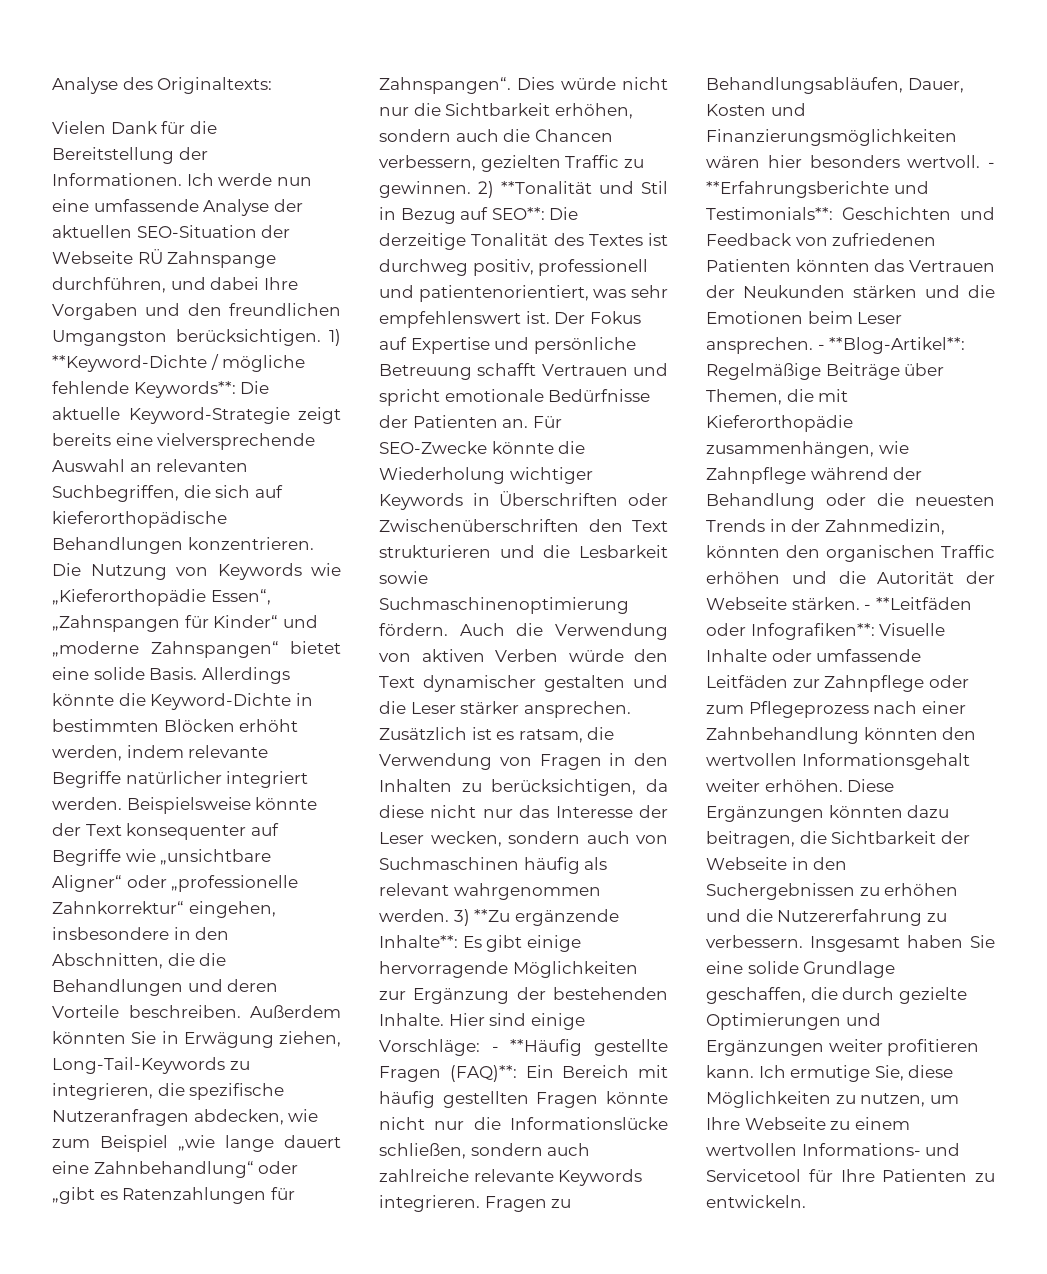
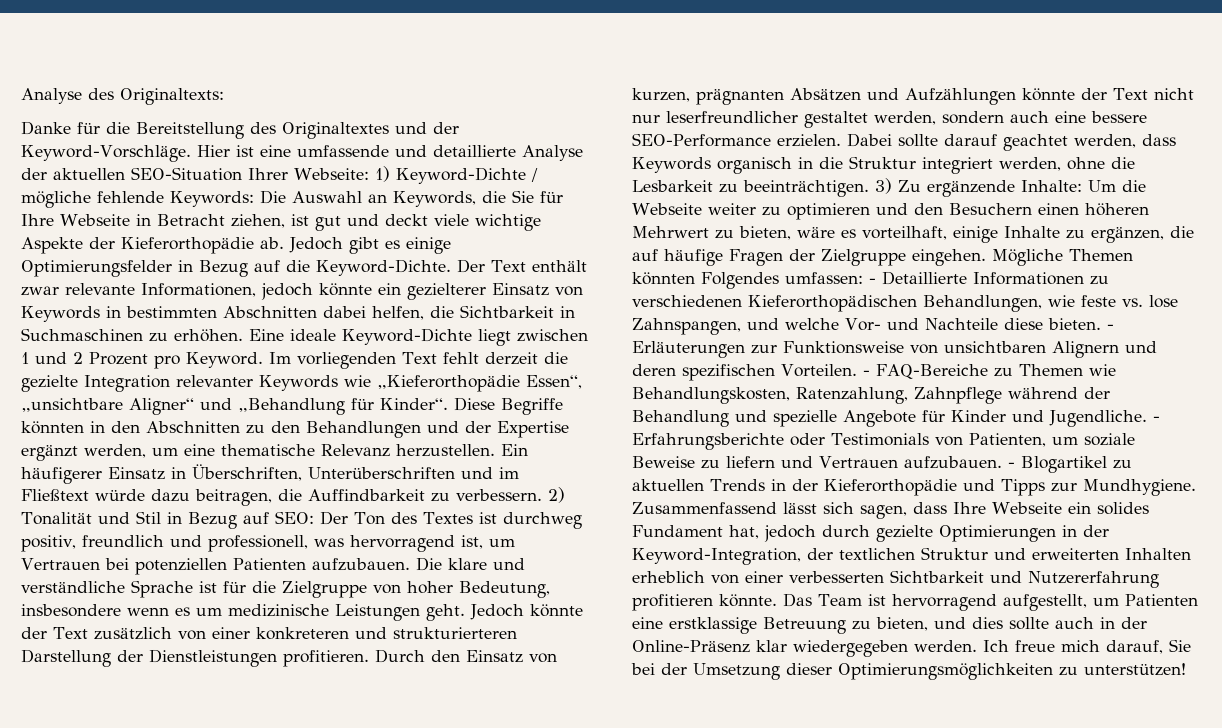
- Vielen Dank für die Bereitstellung der Informationen. Ich werde nun eine umfassende Analyse der aktuellen SEO-Situation der Webseite RÜ Zahnspange durchführen, und dabei Ihre Vorgaben und den freundlichen Umgangston berücksichtigen. 1) **Keyword-Dichte / mögliche fehlende Keywords**: Die aktuelle Keyword-Strategie zeigt bereits eine vielversprechende Auswahl an relevanten Suchbegriffen, die sich auf kieferorthopädische Behandlungen konzentrieren. Die Nutzung von Keywords wie „Kieferorthopädie Essen“, „Zahnspangen für Kinder“ und „moderne Zahnspangen“ bietet eine solide Basis. Allerdings könnte die Keyword-Dichte in bestimmten Blöcken erhöht werden, indem relevante Begriffe natürlicher integriert werden. Beispielsweise könnte der Text konsequenter auf Begriffe wie „unsichtbare Aligner“ oder „professionelle Zahnkorrektur“ eingehen, insbesondere in den Abschnitten, die die Behandlungen und deren Vorteile beschreiben. Außerdem könnten Sie in Erwägung ziehen, Long-Tail-Keywords zu integrieren, die spezifische Nutzeranfragen abdecken, wie zum Beispiel „wie lange dauert eine Zahnbehandlung“ oder „gibt es Ratenzahlungen für Zahnspangen“. Dies würde nicht nur die Sichtbarkeit erhöhen, sondern auch die Chancen verbessern, gezielten Traffic zu gewinnen. 2) **Tonalität und Stil in Bezug auf SEO**: Die derzeitige Tonalität des Textes ist durchweg positiv, professionell und patientenorientiert, was sehr empfehlenswert ist. Der Fokus auf Expertise und persönliche Betreuung schafft Vertrauen und spricht emotionale Bedürfnisse der Patienten an. Für SEO-Zwecke könnte die Wiederholung wichtiger Keywords in Überschriften oder Zwischenüberschriften den Text strukturieren und die Lesbarkeit sowie Suchmaschinenoptimierung fördern. Auch die Verwendung von aktiven Verben würde den Text dynamischer gestalten und die Leser stärker ansprechen. Zusätzlich ist es ratsam, die Verwendung von Fragen in den Inhalten zu berücksichtigen, da diese nicht nur das Interesse der Leser wecken, sondern auch von Suchmaschinen häufig als relevant wahrgenommen werden. 3) **Zu ergänzende Inhalte**: Es gibt einige hervorragende Möglichkeiten zur Ergänzung der bestehenden Inhalte. Hier sind einige Vorschläge: - **Häufig gestellte Fragen (FAQ)**: Ein Bereich mit häufig gestellten Fragen könnte nicht nur die Informationslücke schließen, sondern auch zahlreiche relevante Keywords integrieren. Fragen zu Behandlungsabläufen, Dauer, Kosten und Finanzierungsmöglichkeiten wären hier besonders wertvoll. - **Erfahrungsberichte und Testimonials**: Geschichten und Feedback von zufriedenen Patienten könnten das Vertrauen der Neukunden stärken und die Emotionen beim Leser ansprechen. - **Blog-Artikel**: Regelmäßige Beiträge über Themen, die mit Kieferorthopädie zusammenhängen, wie Zahnpflege während der Behandlung oder die neuesten Trends in der Zahnmedizin, könnten den organischen Traffic erhöhen und die Autorität der Webseite stärken. - **Leitfäden oder Infografiken**: Visuelle Inhalte oder umfassende Leitfäden zur Zahnpflege oder zum Pflegeprozess nach einer Zahnbehandlung könnten den wertvollen Informationsgehalt weiter erhöhen. Diese Ergänzungen könnten dazu beitragen, die Sichtbarkeit der Webseite in den Suchergebnissen zu erhöhen und die Nutzererfahrung zu verbessern. Insgesamt haben Sie eine solide Grundlage geschaffen, die durch gezielte Optimierungen und Ergänzungen weiter profitieren kann. Ich ermutige Sie, diese Möglichkeiten zu nutzen, um Ihre Webseite zu einem wertvollen Informations- und Servicetool für Ihre Patienten zu entwickeln.
+ Danke für die Bereitstellung des Originaltextes und der Keyword-Vorschläge. Hier ist eine umfassende und detaillierte Analyse der aktuellen SEO-Situation Ihrer Webseite: 1) Keyword-Dichte / mögliche fehlende Keywords: Die Auswahl an Keywords, die Sie für Ihre Webseite in Betracht ziehen, ist gut und deckt viele wichtige Aspekte der Kieferorthopädie ab. Jedoch gibt es einige Optimierungsfelder in Bezug auf die Keyword-Dichte. Der Text enthält zwar relevante Informationen, jedoch könnte ein gezielterer Einsatz von Keywords in bestimmten Abschnitten dabei helfen, die Sichtbarkeit in Suchmaschinen zu erhöhen. Eine ideale Keyword-Dichte liegt zwischen 1 und 2 Prozent pro Keyword. Im vorliegenden Text fehlt derzeit die gezielte Integration relevanter Keywords wie „Kieferorthopädie Essen“, „unsichtbare Aligner“ und „Behandlung für Kinder“. Diese Begriffe könnten in den Abschnitten zu den Behandlungen und der Expertise ergänzt werden, um eine thematische Relevanz herzustellen. Ein häufigerer Einsatz in Überschriften, Unterüberschriften und im Fließtext würde dazu beitragen, die Auffindbarkeit zu verbessern. 2) Tonalität und Stil in Bezug auf SEO: Der Ton des Textes ist durchweg positiv, freundlich und professionell, was hervorragend ist, um Vertrauen bei potenziellen Patienten aufzubauen. Die klare und verständliche Sprache ist für die Zielgruppe von hoher Bedeutung, insbesondere wenn es um medizinische Leistungen geht. Jedoch könnte der Text zusätzlich von einer konkreteren und strukturierteren Darstellung der Dienstleistungen profitieren. Durch den Einsatz von kurzen, prägnanten Absätzen und Aufzählungen könnte der Text nicht nur leserfreundlicher gestaltet werden, sondern auch eine bessere SEO-Performance erzielen. Dabei sollte darauf geachtet werden, dass Keywords organisch in die Struktur integriert werden, ohne die Lesbarkeit zu beeinträchtigen. 3) Zu ergänzende Inhalte: Um die Webseite weiter zu optimieren und den Besuchern einen höheren Mehrwert zu bieten, wäre es vorteilhaft, einige Inhalte zu ergänzen, die auf häufige Fragen der Zielgruppe eingehen. Mögliche Themen könnten Folgendes umfassen: - Detaillierte Informationen zu verschiedenen Kieferorthopädischen Behandlungen, wie feste vs. lose Zahnspangen, und welche Vor- und Nachteile diese bieten. - Erläuterungen zur Funktionsweise von unsichtbaren Alignern und deren spezifischen Vorteilen. - FAQ-Bereiche zu Themen wie Behandlungskosten, Ratenzahlung, Zahnpflege während der Behandlung und spezielle Angebote für Kinder und Jugendliche. - Erfahrungsberichte oder Testimonials von Patienten, um soziale Beweise zu liefern und Vertrauen aufzubauen. - Blogartikel zu aktuellen Trends in der Kieferorthopädie und Tipps zur Mundhygiene. Zusammenfassend lässt sich sagen, dass Ihre Webseite ein solides Fundament hat, jedoch durch gezielte Optimierungen in der Keyword-Integration, der textlichen Struktur und erweiterten Inhalten erheblich von einer verbesserten Sichtbarkeit und Nutzererfahrung profitieren könnte. Das Team ist hervorragend aufgestellt, um Patienten eine erstklassige Betreuung zu bieten, und dies sollte auch in der Online-Präsenz klar wiedergegeben werden. Ich freue mich darauf, Sie bei der Umsetzung dieser Optimierungsmöglichkeiten zu unterstützen!

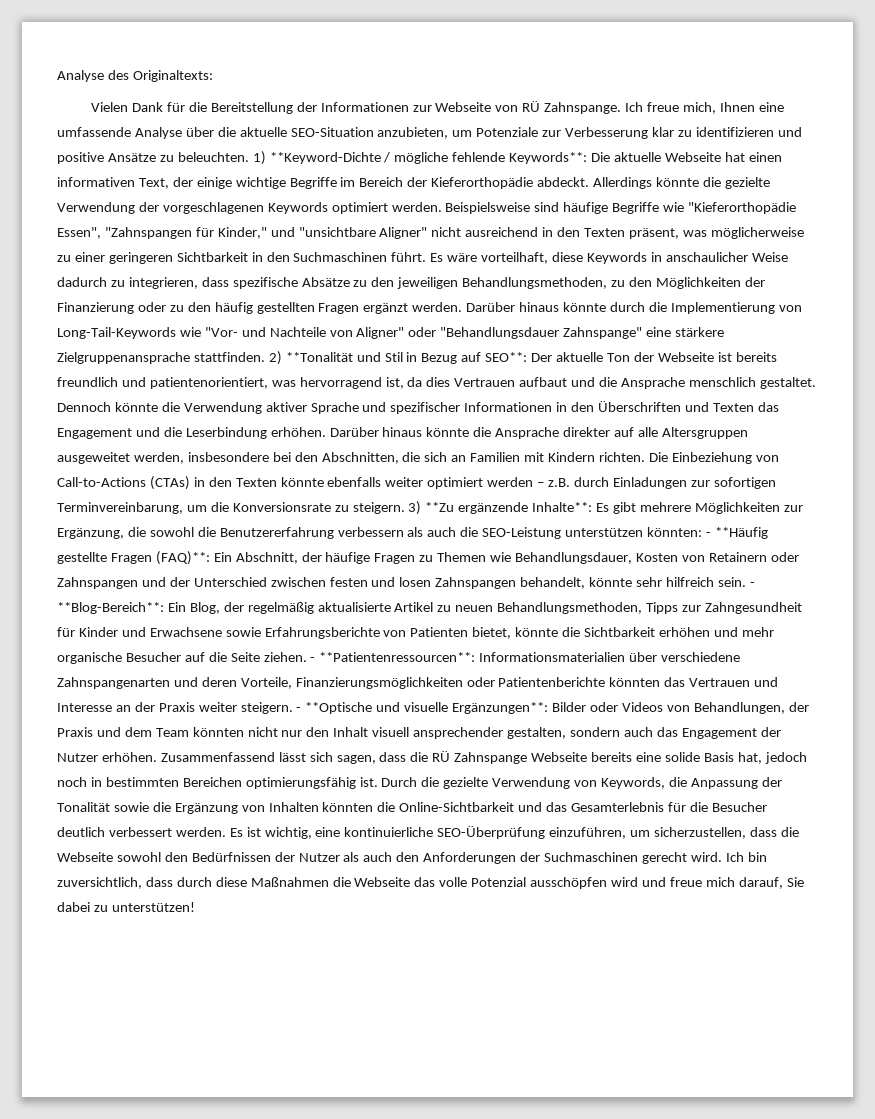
- Danke für die Bereitstellung des Originaltextes und der Keyword-Vorschläge. Hier ist eine umfassende und detaillierte Analyse der aktuellen SEO-Situation Ihrer Webseite: 1) Keyword-Dichte / mögliche fehlende Keywords: Die Auswahl an Keywords, die Sie für Ihre Webseite in Betracht ziehen, ist gut und deckt viele wichtige Aspekte der Kieferorthopädie ab. Jedoch gibt es einige Optimierungsfelder in Bezug auf die Keyword-Dichte. Der Text enthält zwar relevante Informationen, jedoch könnte ein gezielterer Einsatz von Keywords in bestimmten Abschnitten dabei helfen, die Sichtbarkeit in Suchmaschinen zu erhöhen. Eine ideale Keyword-Dichte liegt zwischen 1 und 2 Prozent pro Keyword. Im vorliegenden Text fehlt derzeit die gezielte Integration relevanter Keywords wie „Kieferorthopädie Essen“, „unsichtbare Aligner“ und „Behandlung für Kinder“. Diese Begriffe könnten in den Abschnitten zu den Behandlungen und der Expertise ergänzt werden, um eine thematische Relevanz herzustellen. Ein häufigerer Einsatz in Überschriften, Unterüberschriften und im Fließtext würde dazu beitragen, die Auffindbarkeit zu verbessern. 2) Tonalität und Stil in Bezug auf SEO: Der Ton des Textes ist durchweg positiv, freundlich und professionell, was hervorragend ist, um Vertrauen bei potenziellen Patienten aufzubauen. Die klare und verständliche Sprache ist für die Zielgruppe von hoher Bedeutung, insbesondere wenn es um medizinische Leistungen geht. Jedoch könnte der Text zusätzlich von einer konkreteren und strukturierteren Darstellung der Dienstleistungen profitieren. Durch den Einsatz von kurzen, prägnanten Absätzen und Aufzählungen könnte der Text nicht nur leserfreundlicher gestaltet werden, sondern auch eine bessere SEO-Performance erzielen. Dabei sollte darauf geachtet werden, dass Keywords organisch in die Struktur integriert werden, ohne die Lesbarkeit zu beeinträchtigen. 3) Zu ergänzende Inhalte: Um die Webseite weiter zu optimieren und den Besuchern einen höheren Mehrwert zu bieten, wäre es vorteilhaft, einige Inhalte zu ergänzen, die auf häufige Fragen der Zielgruppe eingehen. Mögliche Themen könnten Folgendes umfassen: - Detaillierte Informationen zu verschiedenen Kieferorthopädischen Behandlungen, wie feste vs. lose Zahnspangen, und welche Vor- und Nachteile diese bieten. - Erläuterungen zur Funktionsweise von unsichtbaren Alignern und deren spezifischen Vorteilen. - FAQ-Bereiche zu Themen wie Behandlungskosten, Ratenzahlung, Zahnpflege während der Behandlung und spezielle Angebote für Kinder und Jugendliche. - Erfahrungsberichte oder Testimonials von Patienten, um soziale Beweise zu liefern und Vertrauen aufzubauen. - Blogartikel zu aktuellen Trends in der Kieferorthopädie und Tipps zur Mundhygiene.
+ Vielen Dank für die Bereitstellung der Informationen zur Webseite von RÜ Zahnspange. Ich freue mich, Ihnen eine umfassende Analyse über die aktuelle SEO-Situation anzubieten, um Potenziale zur Verbesserung klar zu identifizieren und positive Ansätze zu beleuchten. 1) **Keyword-Dichte / mögliche fehlende Keywords**: Die aktuelle Webseite hat einen informativen Text, der einige wichtige Begriffe im Bereich der Kieferorthopädie abdeckt. Allerdings könnte die gezielte Verwendung der vorgeschlagenen Keywords optimiert werden. Beispielsweise sind häufige Begriffe wie "Kieferorthopädie Essen", "Zahnspangen für Kinder," und "unsichtbare Aligner" nicht ausreichend in den Texten präsent, was möglicherweise zu einer geringeren Sichtbarkeit in den Suchmaschinen führt. Es wäre vorteilhaft, diese Keywords in anschaulicher Weise dadurch zu integrieren, dass spezifische Absätze zu den jeweiligen Behandlungsmethoden, zu den Möglichkeiten der Finanzierung oder zu den häufig gestellten Fragen ergänzt werden. Darüber hinaus könnte durch die Implementierung von Long-Tail-Keywords wie "Vor- und Nachteile von Aligner" oder "Behandlungsdauer Zahnspange" eine stärkere Zielgruppenansprache stattfinden. 2) **Tonalität und Stil in Bezug auf SEO**: Der aktuelle Ton der Webseite ist bereits freundlich und patientenorientiert, was hervorragend ist, da dies Vertrauen aufbaut und die Ansprache menschlich gestaltet. Dennoch könnte die Verwendung aktiver Sprache und spezifischer Informationen in den Überschriften und Texten das Engagement und die Leserbindung erhöhen. Darüber hinaus könnte die Ansprache direkter auf alle Altersgruppen ausgeweitet werden, insbesondere bei den Abschnitten, die sich an Familien mit Kindern richten. Die Einbeziehung von Call-to-Actions (CTAs) in den Texten könnte ebenfalls weiter optimiert werden – z.B. durch Einladungen zur sofortigen Terminvereinbarung, um die Konversionsrate zu steigern. 3) **Zu ergänzende Inhalte**: Es gibt mehrere Möglichkeiten zur Ergänzung, die sowohl die Benutzererfahrung verbessern als auch die SEO-Leistung unterstützen könnten: - **Häufig gestellte Fragen (FAQ)**: Ein Abschnitt, der häufige Fragen zu Themen wie Behandlungsdauer, Kosten von Retainern oder Zahnspangen und der Unterschied zwischen festen und losen Zahnspangen behandelt, könnte sehr hilfreich sein. - **Blog-Bereich**: Ein Blog, der regelmäßig aktualisierte Artikel zu neuen Behandlungsmethoden, Tipps zur Zahngesundheit für Kinder und Erwachsene sowie Erfahrungsberichte von Patienten bietet, könnte die Sichtbarkeit erhöhen und mehr organische Besucher auf die Seite ziehen. - **Patientenressourcen**: Informationsmaterialien über verschiedene Zahnspangenarten und deren Vorteile, Finanzierungsmöglichkeiten oder Patientenberichte könnten das Vertrauen und Interesse an der Praxis weiter steigern. - **Optische und visuelle Ergänzungen**: Bilder oder Videos von Behandlungen, der Praxis und dem Team könnten nicht nur den Inhalt visuell ansprechender gestalten, sondern auch das Engagement der Nutzer erhöhen.
- Zusammenfassend lässt sich sagen, dass Ihre Webseite ein solides Fundament hat, jedoch durch gezielte Optimierungen in der Keyword-Integration, der textlichen Struktur und erweiterten Inhalten erheblich von einer verbesserten Sichtbarkeit und Nutzererfahrung profitieren könnte. Das Team ist hervorragend aufgestellt, um Patienten eine erstklassige Betreuung zu bieten, und dies sollte auch in der Online-Präsenz klar wiedergegeben werden. Ich freue mich darauf, Sie bei der Umsetzung dieser Optimierungsmöglichkeiten zu unterstützen!
+ Zusammenfassend lässt sich sagen, dass die RÜ Zahnspange Webseite bereits eine solide Basis hat, jedoch noch in bestimmten Bereichen optimierungsfähig ist. Durch die gezielte Verwendung von Keywords, die Anpassung der Tonalität sowie die Ergänzung von Inhalten könnten die Online-Sichtbarkeit und das Gesamterlebnis für die Besucher deutlich verbessert werden. Es ist wichtig, eine kontinuierliche SEO-Überprüfung einzuführen, um sicherzustellen, dass die Webseite sowohl den Bedürfnissen der Nutzer als auch den Anforderungen der Suchmaschinen gerecht wird. Ich bin zuversichtlich, dass durch diese Maßnahmen die Webseite das volle Potenzial ausschöpfen wird und freue mich darauf, Sie dabei zu unterstützen!

